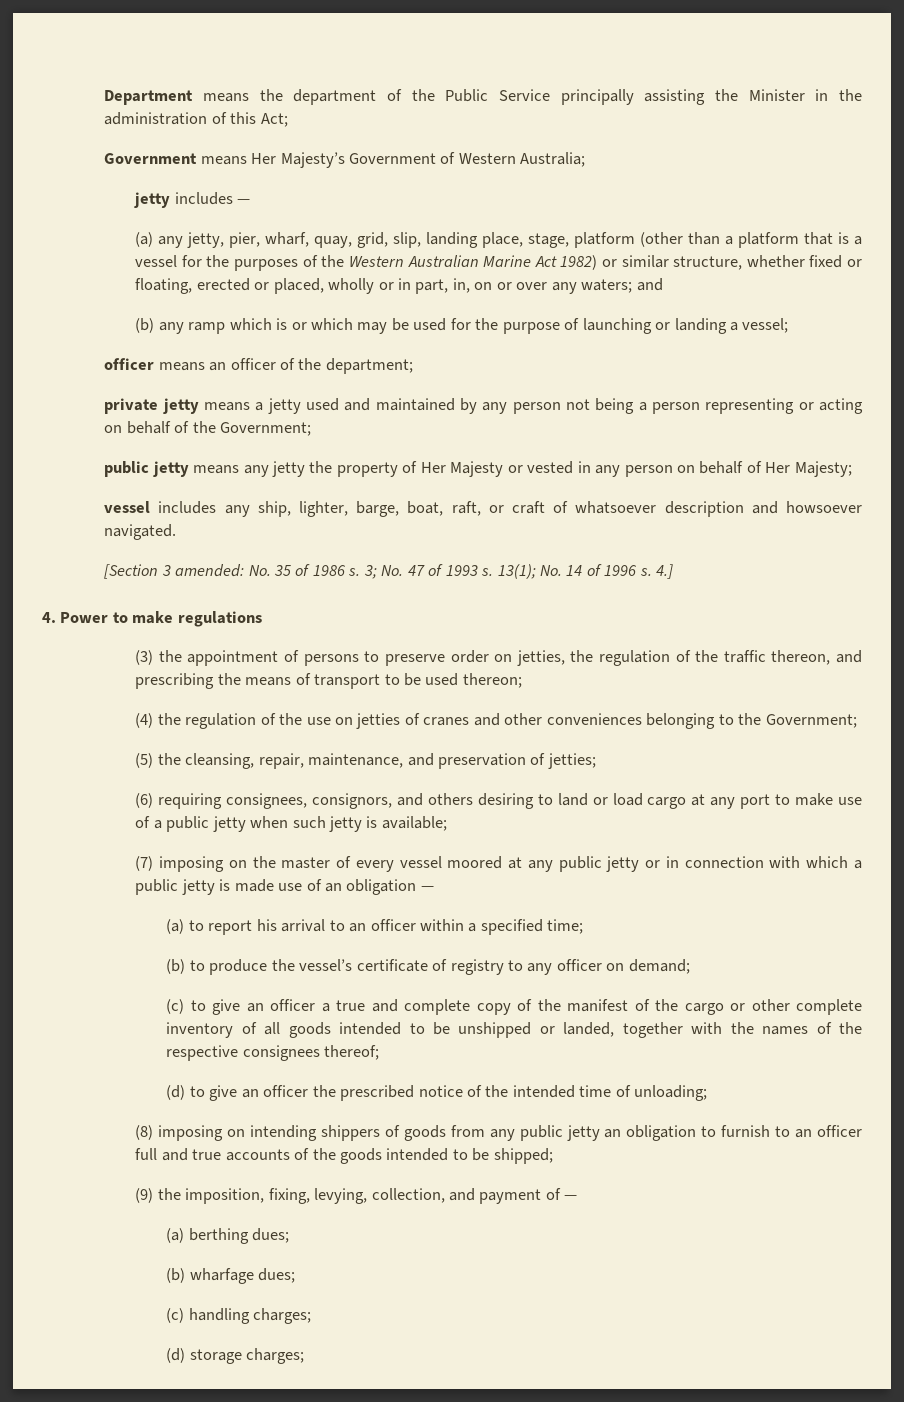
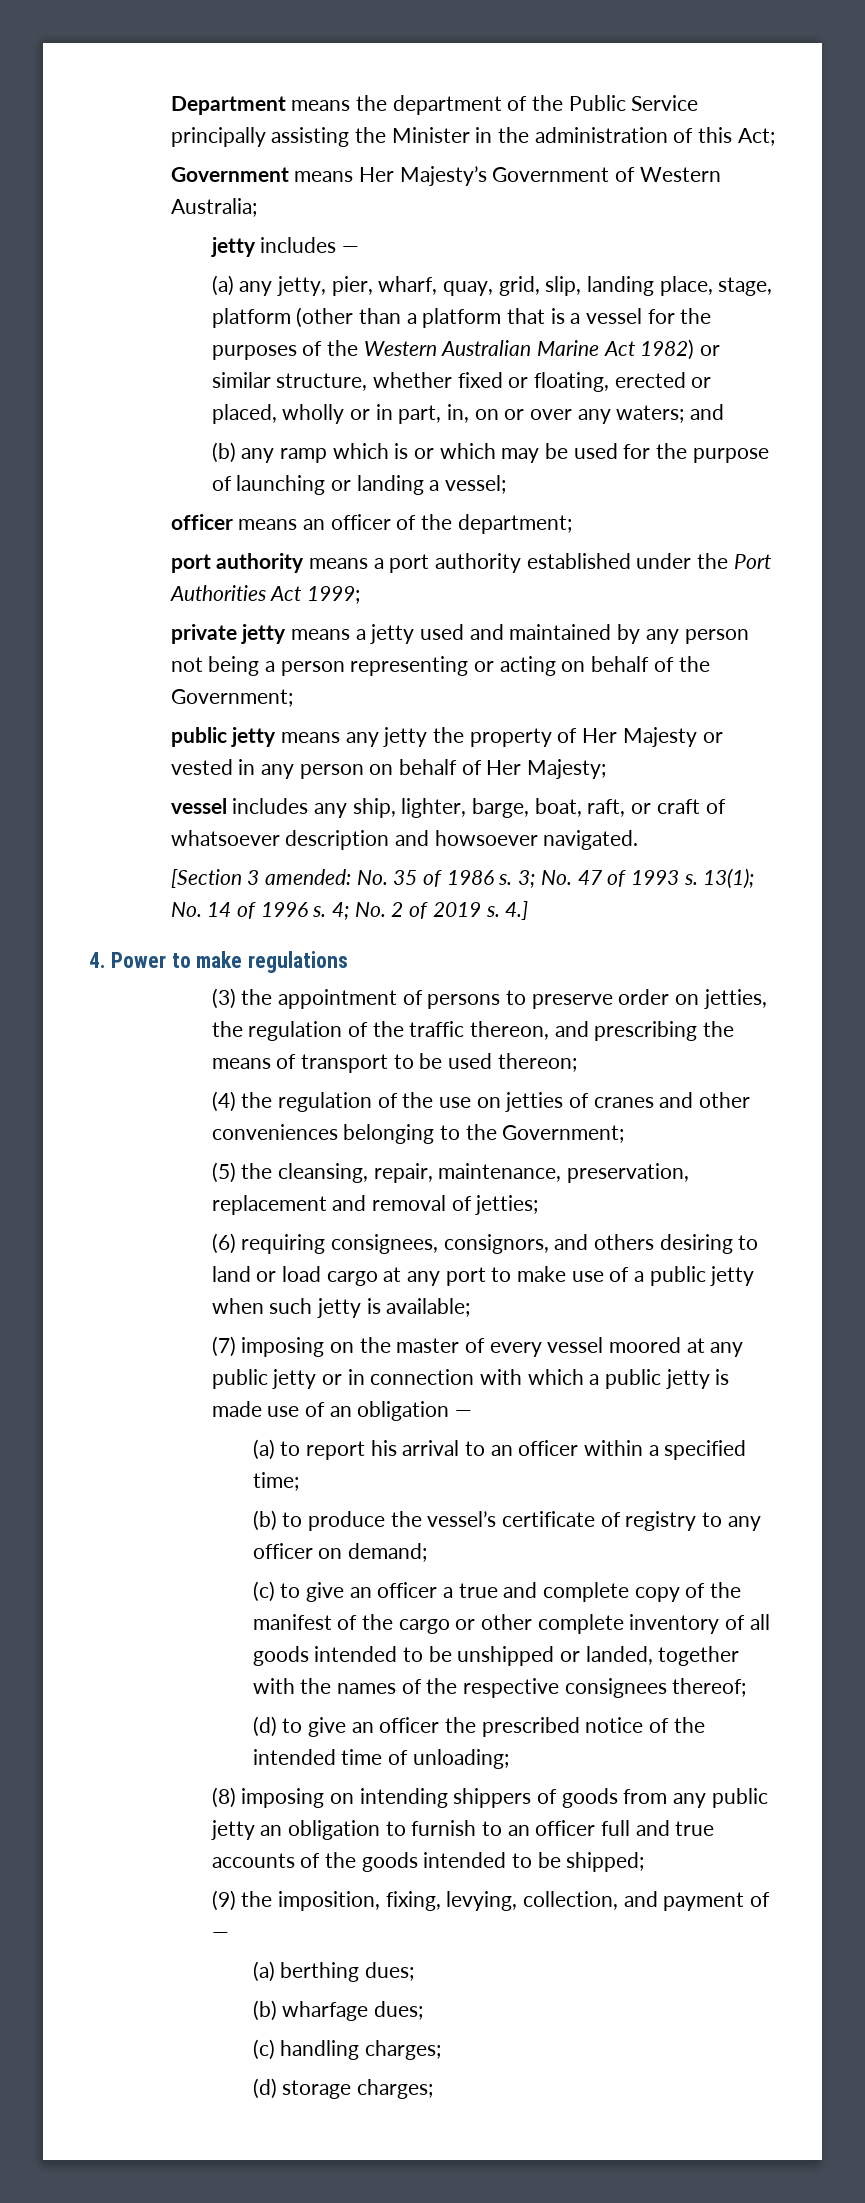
+ port authority means a port authority established under the Port Authorities Act 1999;
+ 4; No. 2 of 2019 s.
- (5) the cleansing, repair, maintenance, and preservation of jetties;
+ (5) the cleansing, repair, maintenance, preservation, replacement and removal of jetties;

